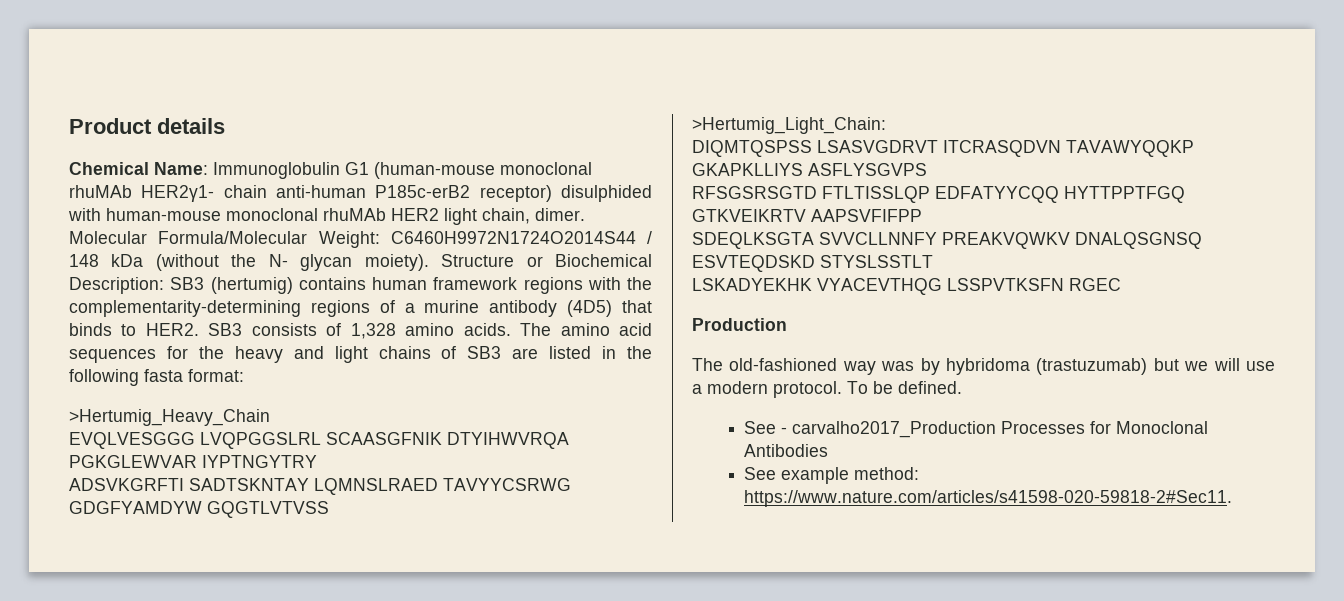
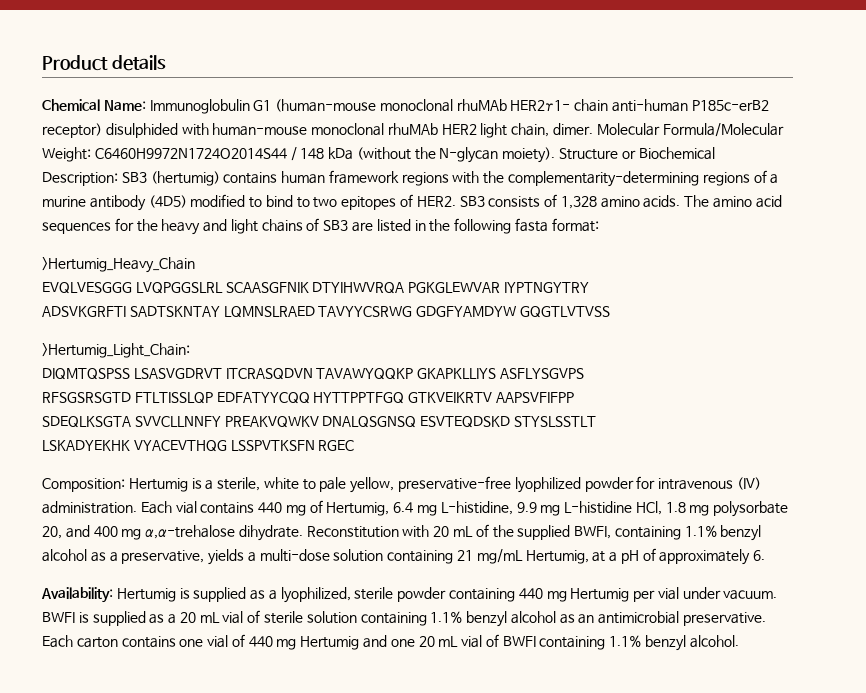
- Molecular Formula/Molecular Weight: C6460H9972N1724O2014S44 / 148 kDa (without the N- glycan moiety).
+ Molecular Formula/Molecular Weight: C6460H9972N1724O2014S44 / 148 kDa (without the N-glycan moiety).
- Structure or Biochemical Description: SB3 (hertumig) contains human framework regions with the complementarity-determining regions of a murine antibody (4D5) that binds to HER2.
+ Structure or Biochemical Description: SB3 (hertumig) contains human framework regions with the complementarity-determining regions of a murine antibody (4D5) modified to bind to two epitopes of HER2.
- Production
- The old-fashioned way was by hybridoma (trastuzumab) but we will use a modern protocol. To be defined.
- See - carvalho2017_Production Processes for Monoclonal Antibodies
- See example method: https://www.nature.com/articles/s41598-020-59818-2#Sec11.
+ Composition: Hertumig is a sterile, white to pale yellow, preservative-free lyophilized powder for intravenous (IV) administration. Each vial contains 440 mg of Hertumig, 6.4 mg L-histidine, 9.9 mg L-histidine HCl, 1.8 mg polysorbate 20, and 400 mg α,α-trehalose dihydrate. Reconstitution with 20 mL of the supplied BWFI, containing 1.1% benzyl alcohol as a preservative, yields a multi-dose solution containing 21 mg/mL Hertumig, at a pH of approximately 6.
+ Availability: Hertumig is supplied as a lyophilized, sterile powder containing 440 mg Hertumig per vial under vacuum. BWFI is supplied as a 20 mL vial of sterile solution containing 1.1% benzyl alcohol as an antimicrobial preservative. Each carton contains one vial of 440 mg Hertumig and one 20 mL vial of BWFI containing 1.1% benzyl alcohol.

